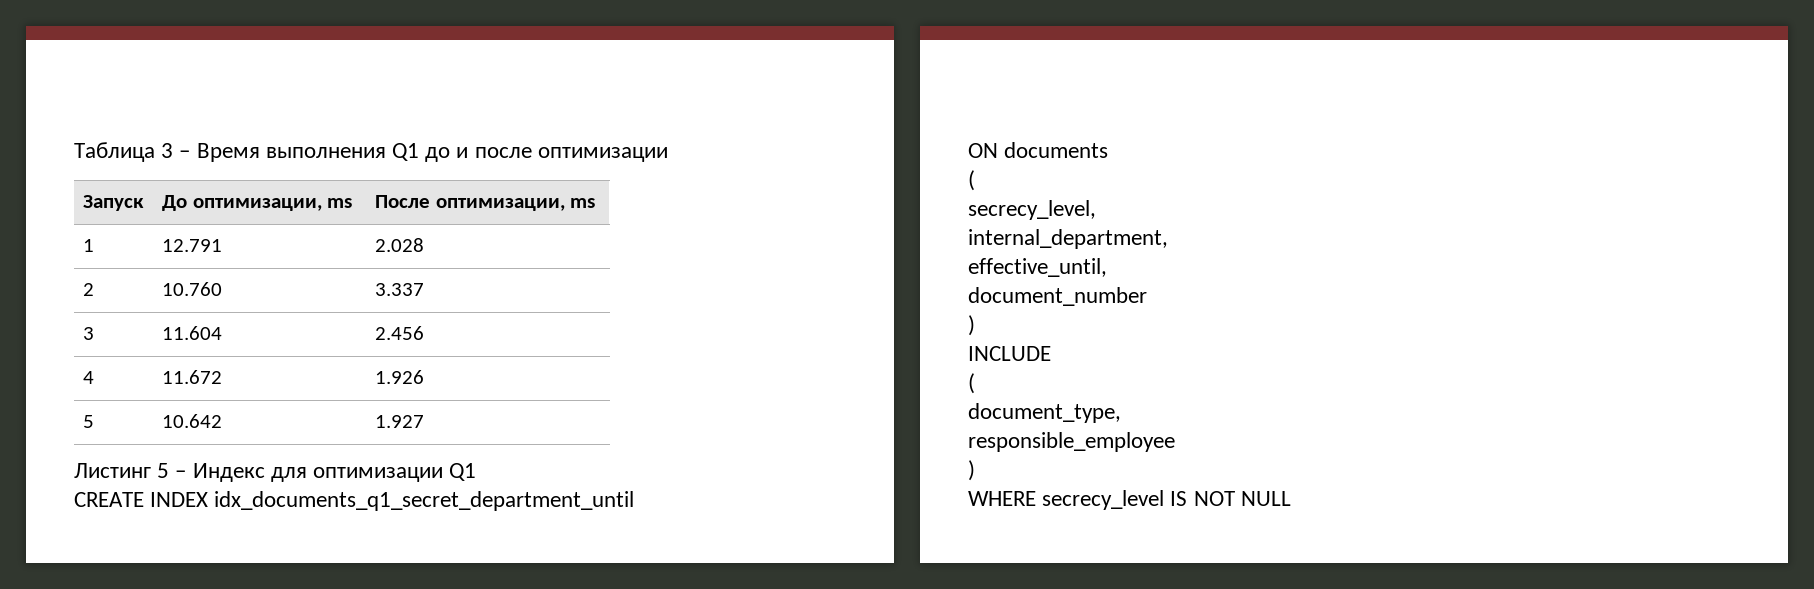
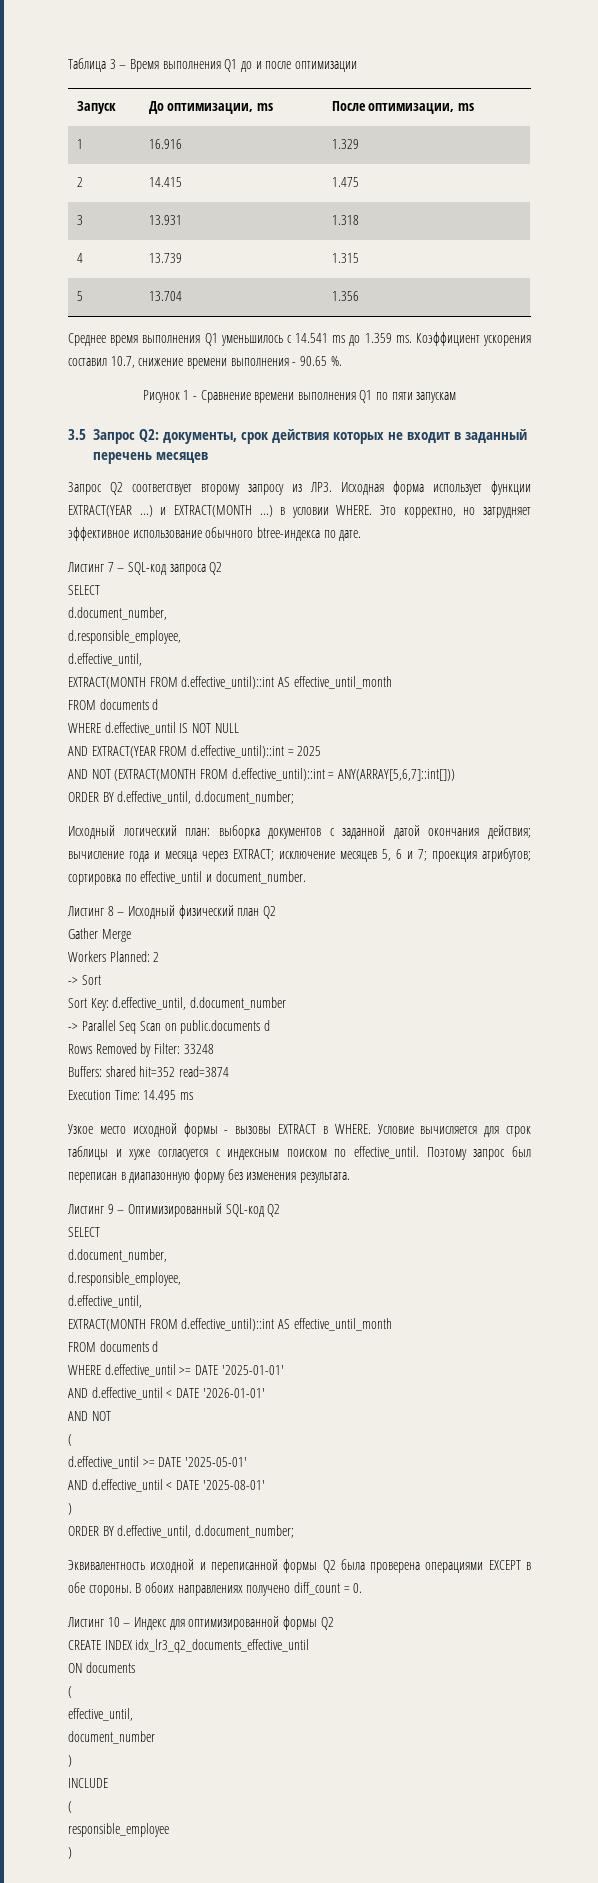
- 1 | 12.791 | 2.028
+ 1 | 16.916 | 1.329
- 2 | 10.760 | 3.337
+ 2 | 14.415 | 1.475
- 3 | 11.604 | 2.456
+ 3 | 13.931 | 1.318
- 4 | 11.672 | 1.926
+ 4 | 13.739 | 1.315
- 5 | 10.642 | 1.927
- Листинг 5 – Индекс для оптимизации Q1
+ 5 | 13.704 | 1.356
+ Среднее время выполнения Q1 уменьшилось с 14.541 ms до 1.359 ms. Коэффициент ускорения составил 10.7, снижение времени выполнения - 90.65 %.
+ Рисунок 1 - Сравнение времени выполнения Q1 по пяти запускам
+ 3.5 Запрос Q2: документы, срок действия которых не входит в заданный перечень месяцев
+ Запрос Q2 соответствует второму запросу из ЛР3. Исходная форма использует функции EXTRACT(YEAR ...) и EXTRACT(MONTH ...) в условии WHERE. Это корректно, но затрудняет эффективное использование обычного btree-индекса по дате.
+ Листинг 7 – SQL-код запроса Q2
+ SELECT
+ d.document_number,
+ d.responsible_employee,
+ d.effective_until,
+ EXTRACT(MONTH FROM d.effective_until)::int AS effective_until_month
+ FROM documents d
+ WHERE d.effective_until IS NOT NULL
+ AND EXTRACT(YEAR FROM d.effective_until)::int = 2025
+ AND NOT (EXTRACT(MONTH FROM d.effective_until)::int = ANY(ARRAY[5,6,7]::int[]))
+ ORDER BY d.effective_until, d.document_number;
+ Исходный логический план: выборка документов с заданной датой окончания действия; вычисление года и месяца через EXTRACT; исключение месяцев 5, 6 и 7; проекция атрибутов; сортировка по effective_until и document_number.
+ Листинг 8 – Исходный физический план Q2
+ Gather Merge
+ Workers Planned: 2
+ -> Sort
+ Sort Key: d.effective_until, d.document_number
+ -> Parallel Seq Scan on public.documents d
+ Rows Removed by Filter: 33248
+ Buffers: shared hit=352 read=3874
+ Execution Time: 14.495 ms
+ Узкое место исходной формы - вызовы EXTRACT в WHERE. Условие вычисляется для строк таблицы и хуже согласуется с индексным поиском по effective_until. Поэтому запрос был переписан в диапазонную форму без изменения результата.
+ Листинг 9 – Оптимизированный SQL-код Q2
+ SELECT
+ d.document_number,
+ d.responsible_employee,
+ d.effective_until,
+ EXTRACT(MONTH FROM d.effective_until)::int AS effective_until_month
+ FROM documents d
+ WHERE d.effective_until >= DATE '2025-01-01'
+ AND d.effective_until < DATE '2026-01-01'
+ AND NOT
+ (
+ d.effective_until >= DATE '2025-05-01'
+ AND d.effective_until < DATE '2025-08-01'
+ )
+ ORDER BY d.effective_until, d.document_number;
+ Эквивалентность исходной и переписанной формы Q2 была проверена операциями EXCEPT в обе стороны. В обоих направлениях получено diff_count = 0.
+ Листинг 10 – Индекс для оптимизированной формы Q2
- CREATE INDEX idx_documents_q1_secret_department_until
+ CREATE INDEX idx_lr3_q2_documents_effective_until
- secrecy_level,
- internal_department,
- document_type,
- WHERE secrecy_level IS NOT NULL

